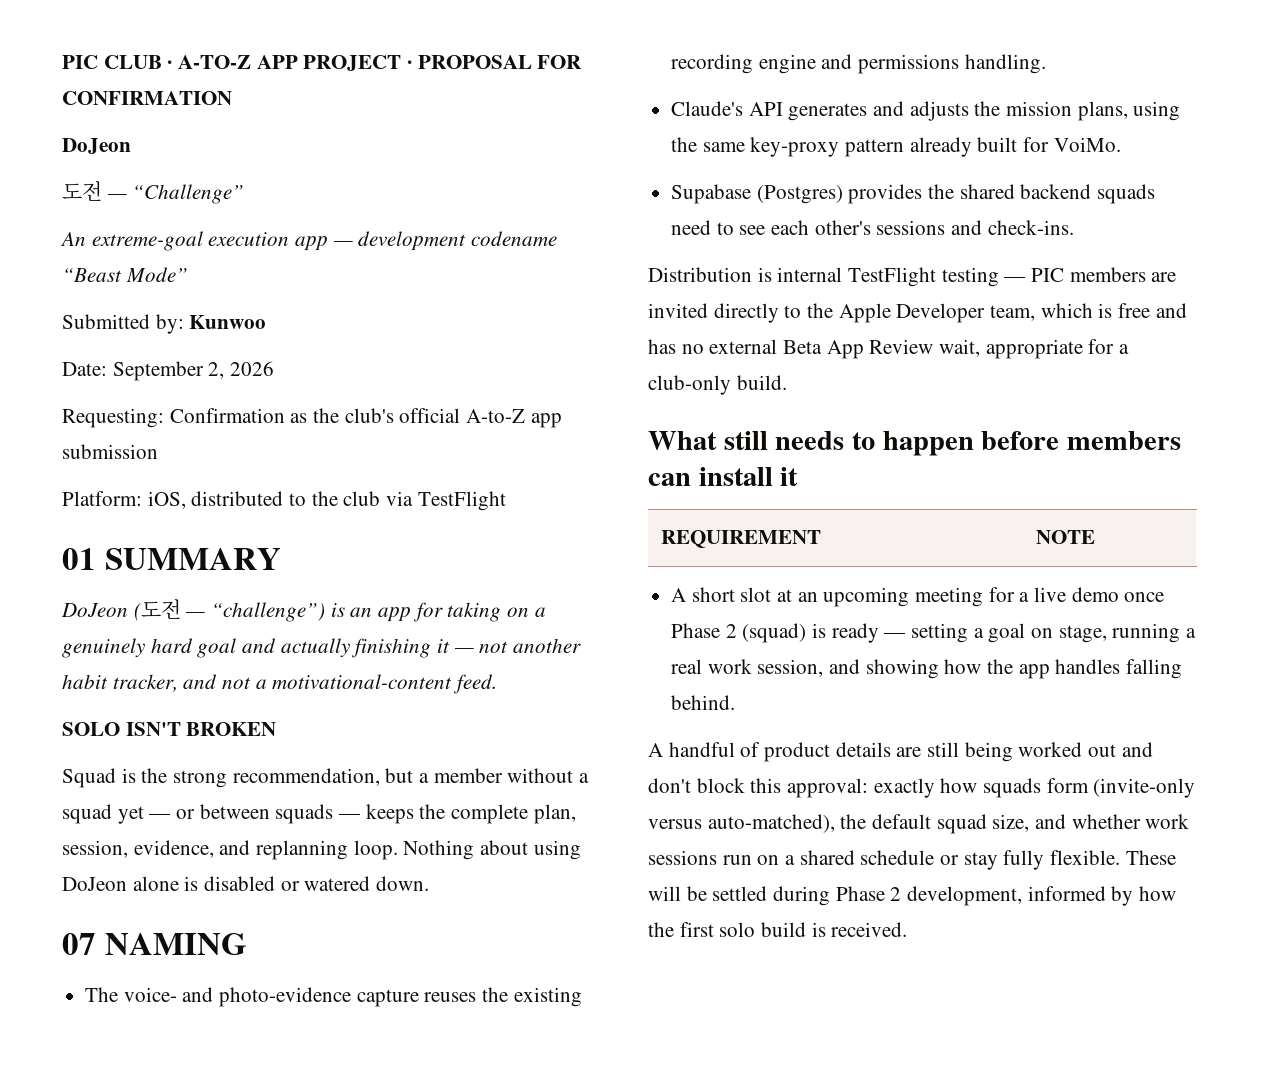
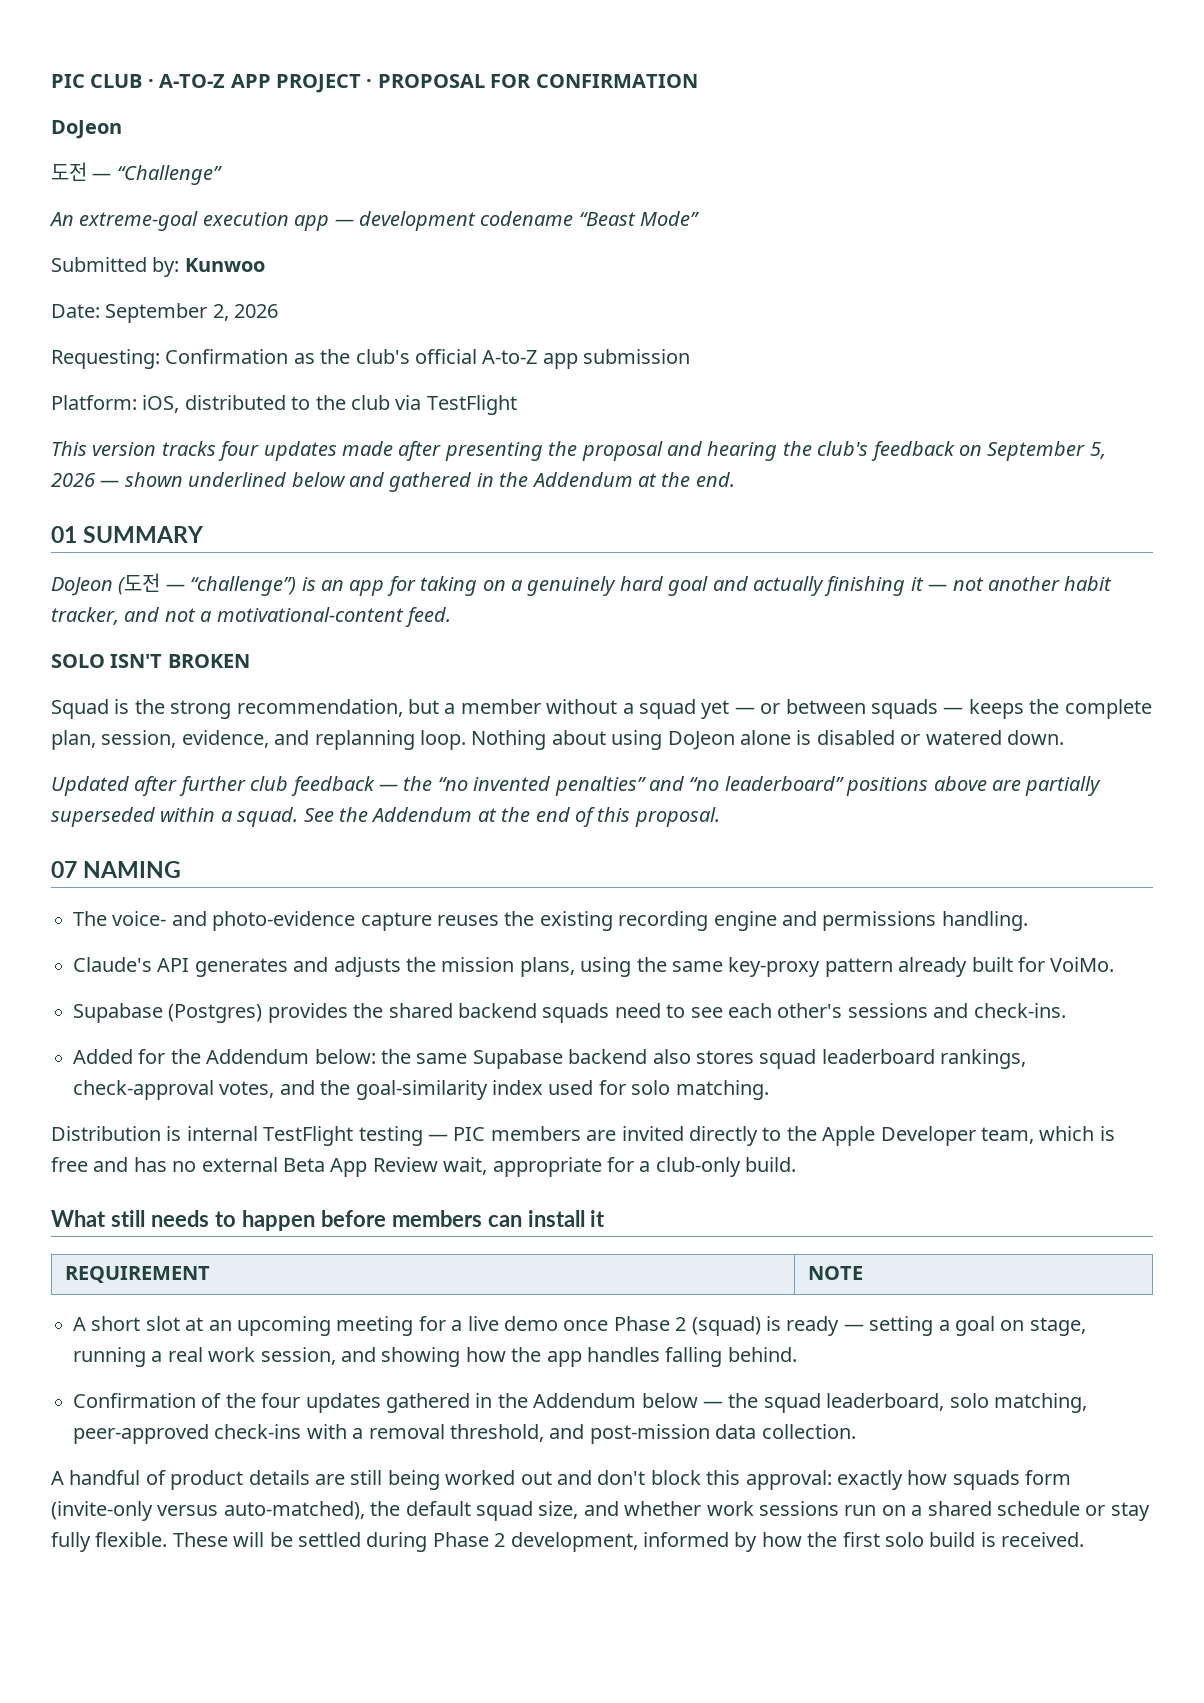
+ This version tracks four updates made after presenting the proposal and hearing the club's feedback on September 5, 2026 — shown underlined below and gathered in the Addendum at the end.
+ Updated after further club feedback — the “no invented penalties” and “no leaderboard” positions above are partially superseded within a squad. See the Addendum at the end of this proposal.
+ Added for the Addendum below: the same Supabase backend also stores squad leaderboard rankings, check-approval votes, and the goal-similarity index used for solo matching.
+ Confirmation of the four updates gathered in the Addendum below — the squad leaderboard, solo matching, peer-approved check-ins with a removal threshold, and post-mission data collection.

